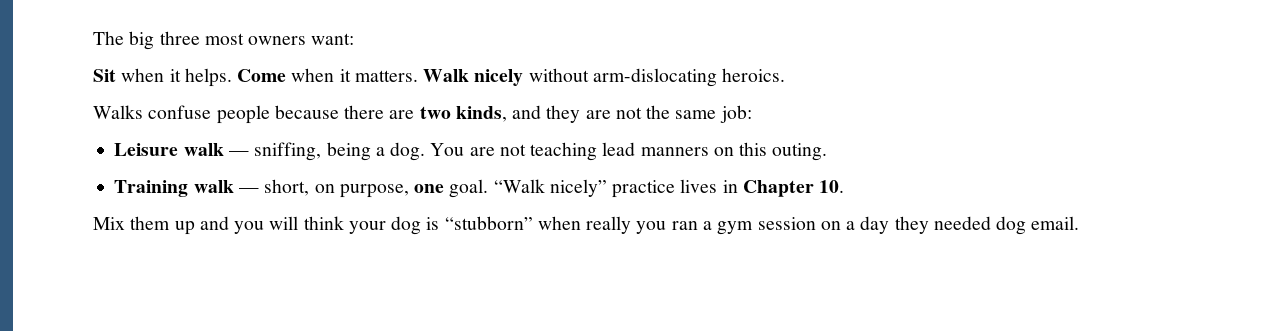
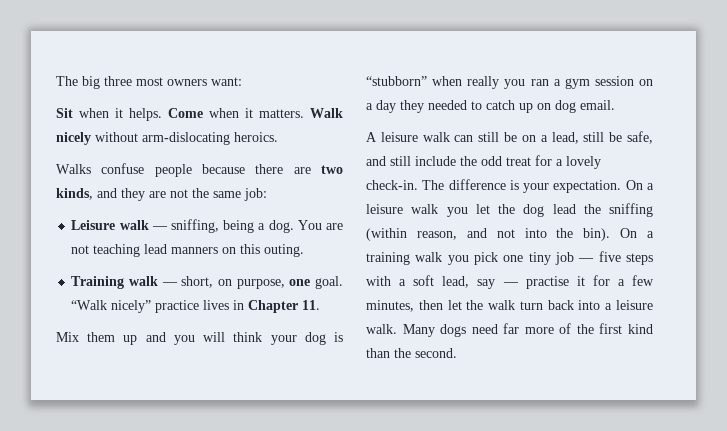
- “Walk nicely” practice lives in Chapter 10.
+ “Walk nicely” practice lives in Chapter 11.
- Mix them up and you will think your dog is “stubborn” when really you ran a gym session on a day they needed dog email.
+ Mix them up and you will think your dog is “stubborn” when really you ran a gym session on a day they needed to catch up on dog email.
+ A leisure walk can still be on a lead, still be safe, and still include the odd treat for a lovely check-in. The difference is your expectation. On a leisure walk you let the dog lead the sniffing (within reason, and not into the bin). On a training walk you pick one tiny job — five steps with a soft lead, say — practise it for a few minutes, then let the walk turn back into a leisure walk. Many dogs need far more of the first kind than the second.

